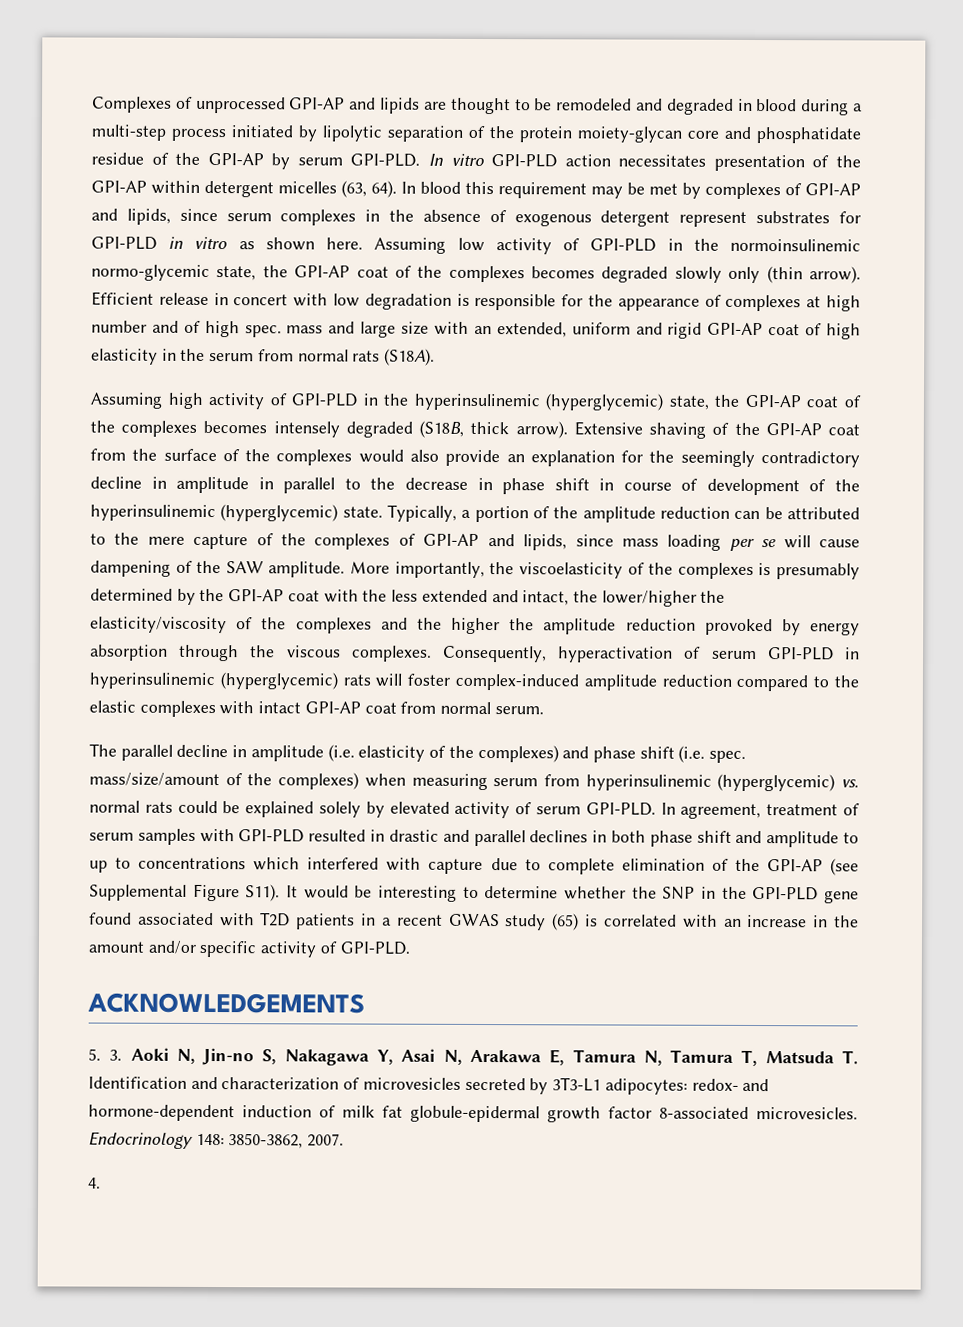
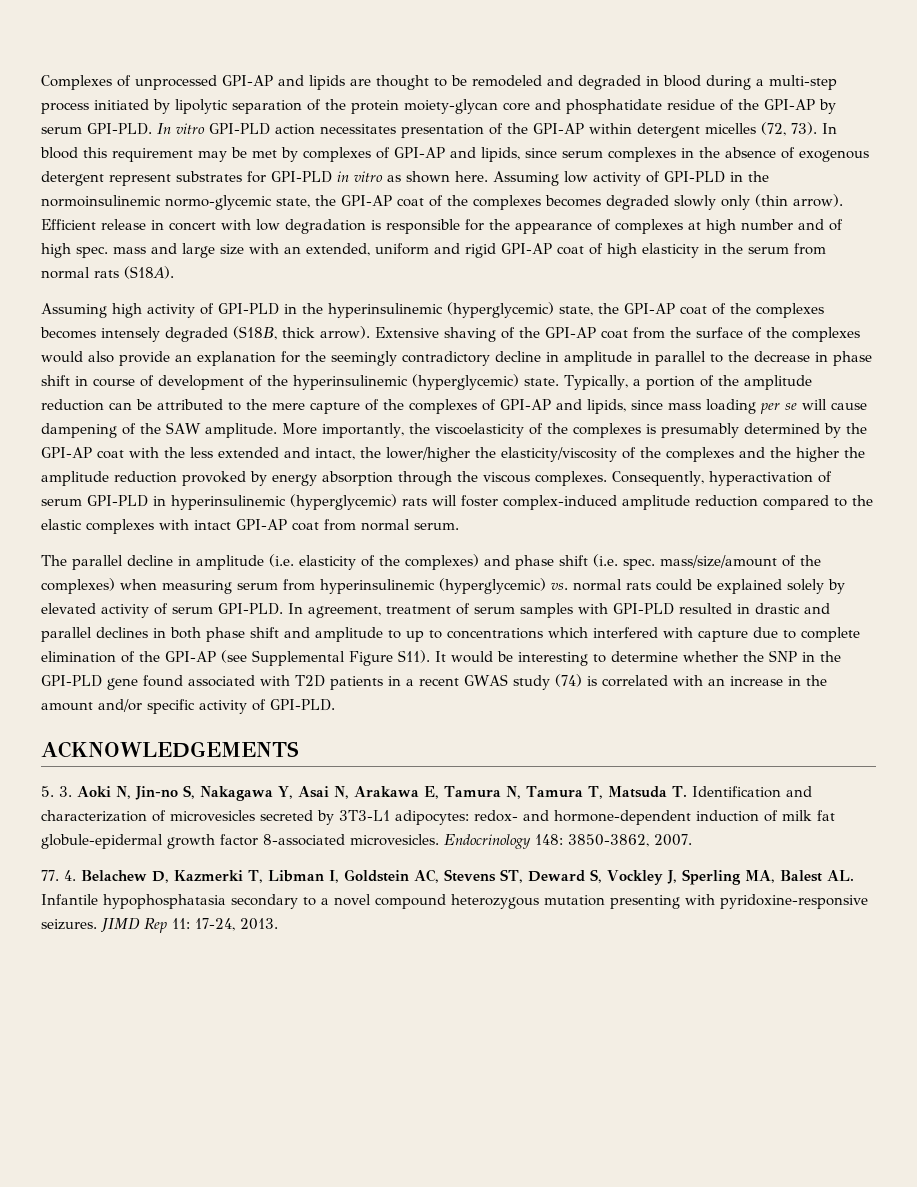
- In vitro GPI-PLD action necessitates presentation of the GPI-AP within detergent micelles (63, 64).
+ In vitro GPI-PLD action necessitates presentation of the GPI-AP within detergent micelles (72, 73).
- It would be interesting to determine whether the SNP in the GPI-PLD gene found associated with T2D patients in a recent GWAS study (65) is correlated with an increase in the amount and/or specific activity of GPI-PLD.
+ It would be interesting to determine whether the SNP in the GPI-PLD gene found associated with T2D patients in a recent GWAS study (74) is correlated with an increase in the amount and/or specific activity of GPI-PLD.
- 4.
+ 77. 4. Belachew D, Kazmerki T, Libman I, Goldstein AC, Stevens ST, Deward S, Vockley J, Sperling MA, Balest AL. Infantile hypophosphatasia secondary to a novel compound heterozygous mutation presenting with pyridoxine-responsive seizures. JIMD Rep 11: 17-24, 2013.

